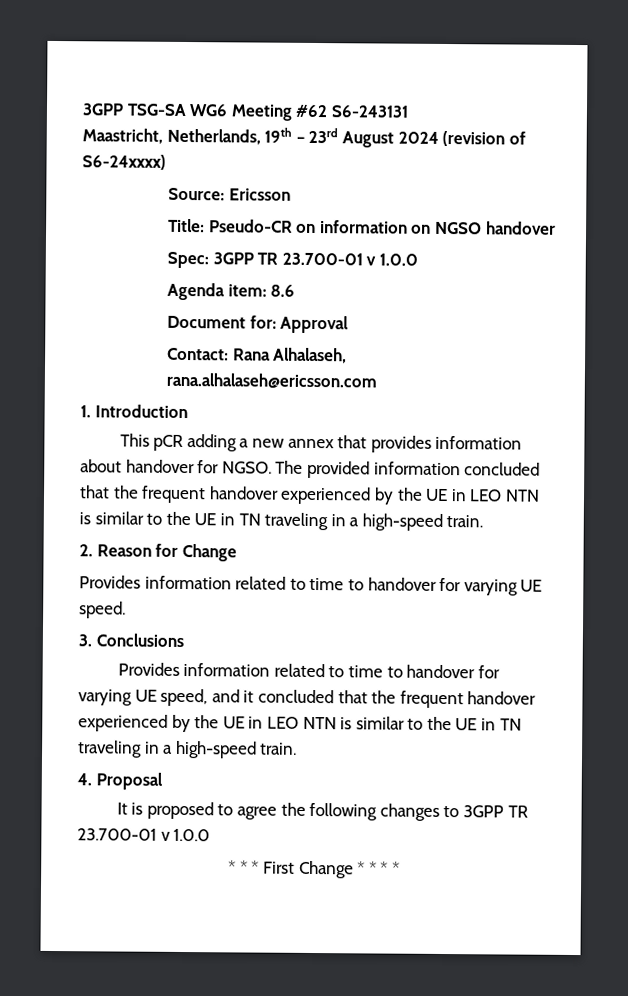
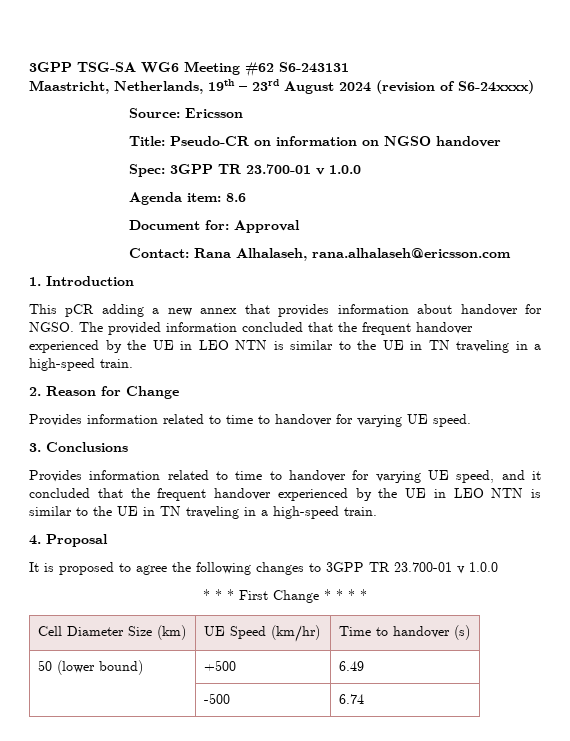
+ Cell Diameter Size (km) | UE Speed (km/hr) | Time to handover (s)
+ 50 (lower bound) | +500 | 6.49
+ | -500 | 6.74

